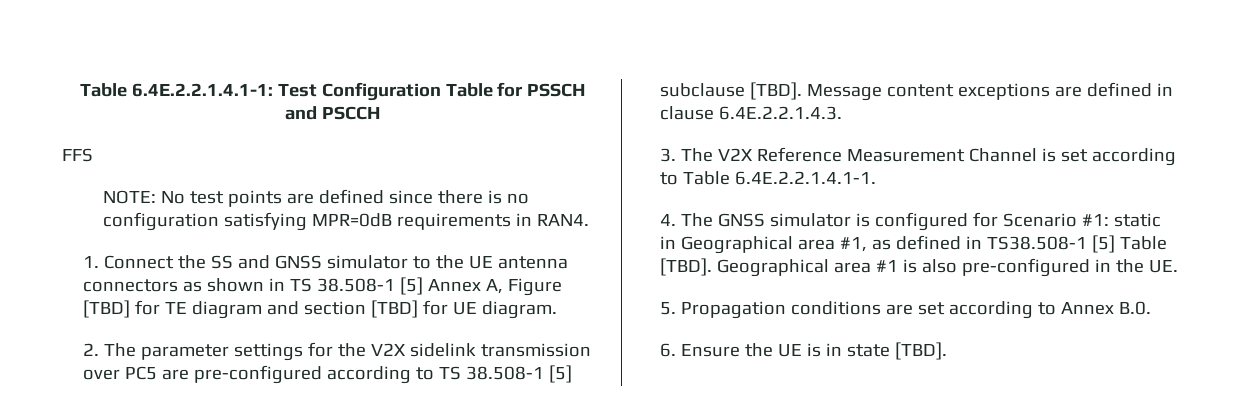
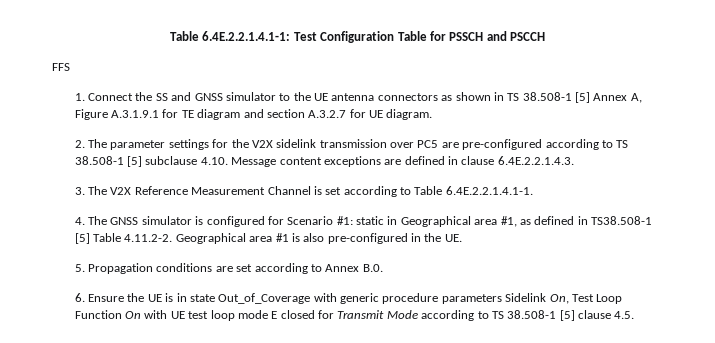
- NOTE: No test points are defined since there is no configuration satisfying MPR=0dB requirements in RAN4.
- 1. Connect the SS and GNSS simulator to the UE antenna connectors as shown in TS 38.508-1 [5] Annex A, Figure [TBD] for TE diagram and section [TBD] for UE diagram.
+ 1. Connect the SS and GNSS simulator to the UE antenna connectors as shown in TS 38.508-1 [5] Annex A, Figure A.3.1.9.1 for TE diagram and section A.3.2.7 for UE diagram.
- 2. The parameter settings for the V2X sidelink transmission over PC5 are pre-configured according to TS 38.508-1 [5] subclause [TBD]. Message content exceptions are defined in clause 6.4E.2.2.1.4.3.
+ 2. The parameter settings for the V2X sidelink transmission over PC5 are pre-configured according to TS 38.508-1 [5] subclause 4.10. Message content exceptions are defined in clause 6.4E.2.2.1.4.3.
- 4. The GNSS simulator is configured for Scenario #1: static in Geographical area #1, as defined in TS38.508-1 [5] Table [TBD]. Geographical area #1 is also pre-configured in the UE.
+ 4. The GNSS simulator is configured for Scenario #1: static in Geographical area #1, as defined in TS38.508-1 [5] Table 4.11.2-2. Geographical area #1 is also pre-configured in the UE.
- 6. Ensure the UE is in state [TBD].
+ 6. Ensure the UE is in state Out_of_Coverage with generic procedure parameters Sidelink On, Test Loop Function On with UE test loop mode E closed for Transmit Mode according to TS 38.508-1 [5] clause 4.5.

